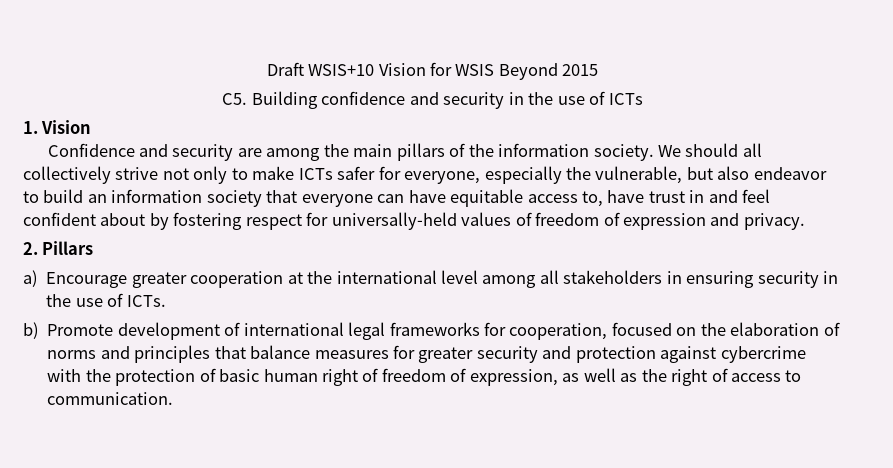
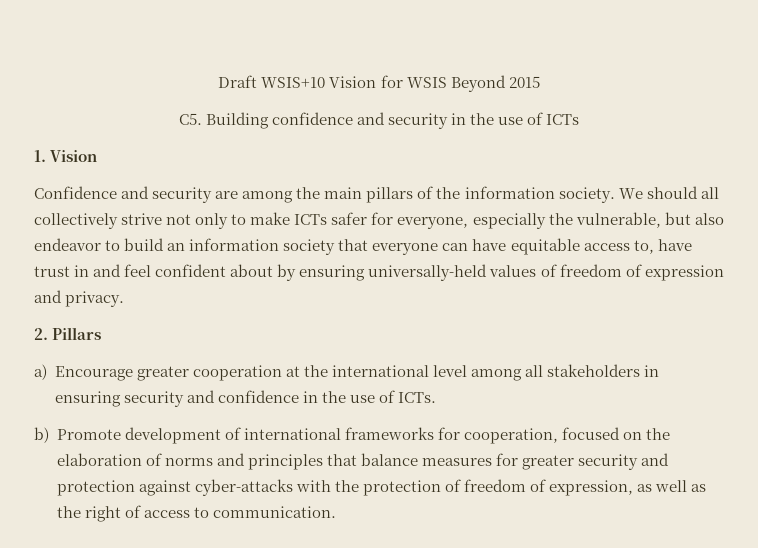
- We should all collectively strive not only to make ICTs safer for everyone, especially the vulnerable, but also endeavor to build an information society that everyone can have equitable access to, have trust in and feel confident about by fostering respect for universally-held values of freedom of expression and privacy.
+ We should all collectively strive not only to make ICTs safer for everyone, especially the vulnerable, but also endeavor to build an information society that everyone can have equitable access to, have trust in and feel confident about by ensuring universally-held values of freedom of expression and privacy.
- a) Encourage greater cooperation at the international level among all stakeholders in ensuring security in the use of ICTs.
+ a) Encourage greater cooperation at the international level among all stakeholders in ensuring security and confidence in the use of ICTs.
- b) Promote development of international legal frameworks for cooperation, focused on the elaboration of norms and principles that balance measures for greater security and protection against cybercrime with the protection of basic human right of freedom of expression, as well as the right of access to communication.
+ b) Promote development of international frameworks for cooperation, focused on the elaboration of norms and principles that balance measures for greater security and protection against cyber-attacks with the protection of freedom of expression, as well as the right of access to communication.

